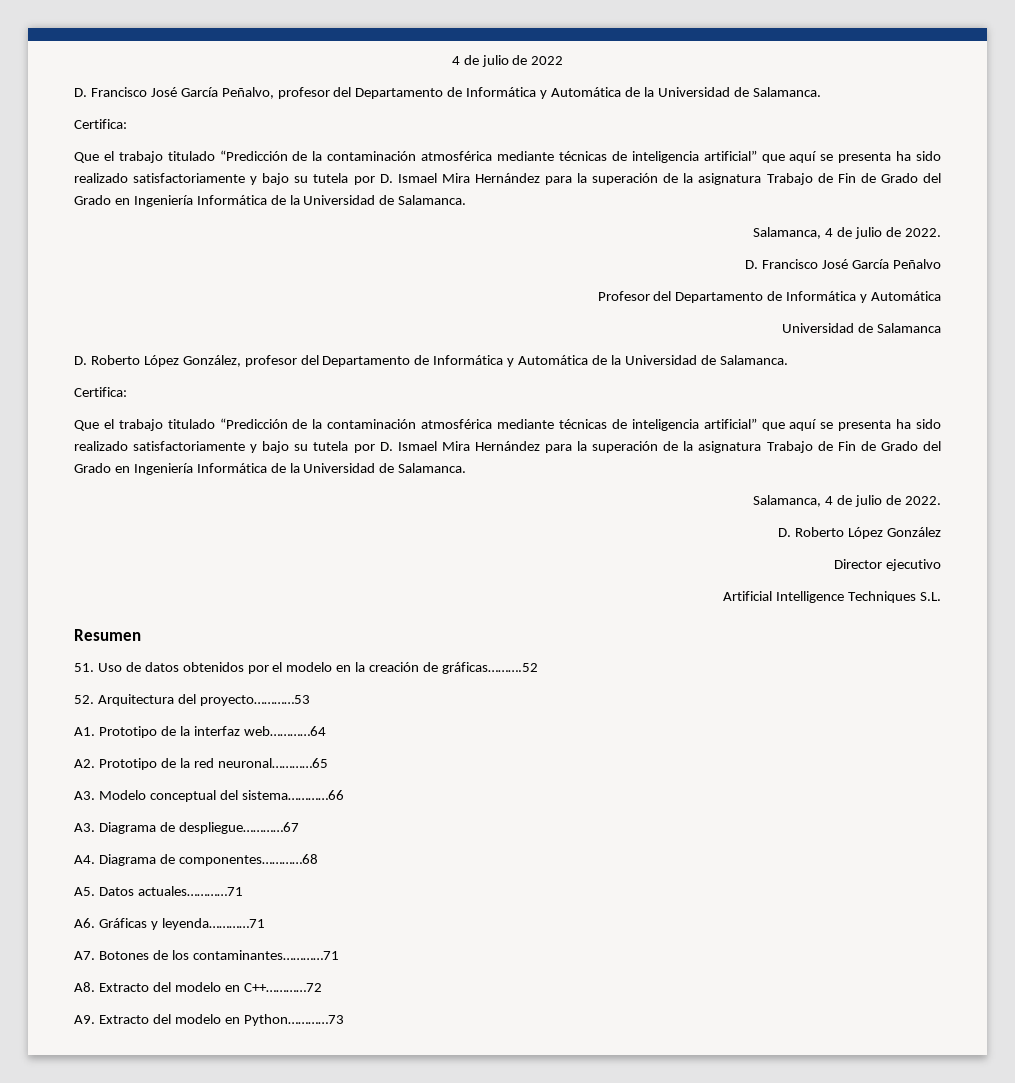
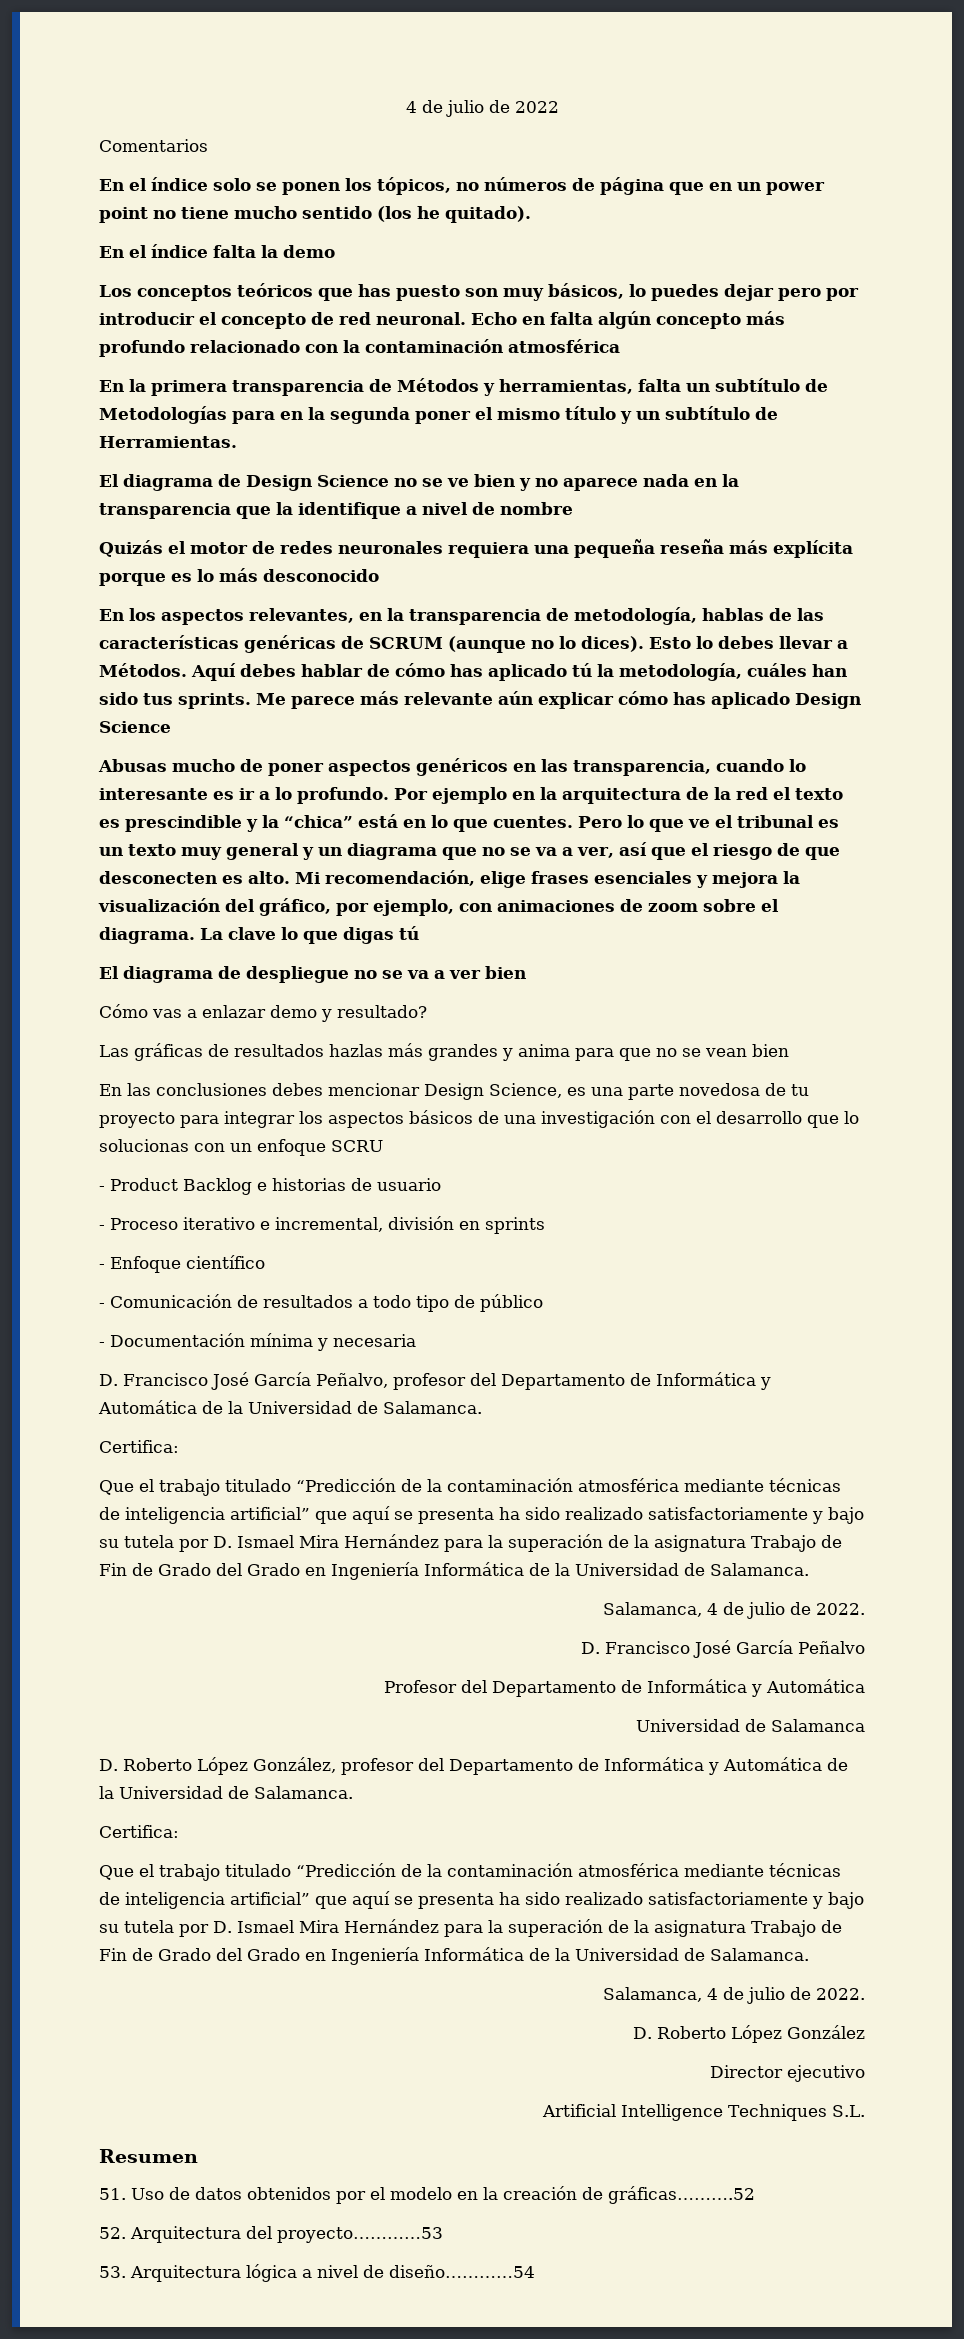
+ Comentarios
+ En el índice solo se ponen los tópicos, no números de página que en un power point no tiene mucho sentido (los he quitado).
+ En el índice falta la demo
+ Los conceptos teóricos que has puesto son muy básicos, lo puedes dejar pero por introducir el concepto de red neuronal. Echo en falta algún concepto más profundo relacionado con la contaminación atmosférica
+ En la primera transparencia de Métodos y herramientas, falta un subtítulo de Metodologías para en la segunda poner el mismo título y un subtítulo de Herramientas.
+ El diagrama de Design Science no se ve bien y no aparece nada en la transparencia que la identifique a nivel de nombre
+ Quizás el motor de redes neuronales requiera una pequeña reseña más explícita porque es lo más desconocido
+ En los aspectos relevantes, en la transparencia de metodología, hablas de las características genéricas de SCRUM (aunque no lo dices). Esto lo debes llevar a Métodos. Aquí debes hablar de cómo has aplicado tú la metodología, cuáles han sido tus sprints. Me parece más relevante aún explicar cómo has aplicado Design Science
+ Abusas mucho de poner aspectos genéricos en las transparencia, cuando lo interesante es ir a lo profundo. Por ejemplo en la arquitectura de la red el texto es prescindible y la “chica” está en lo que cuentes. Pero lo que ve el tribunal es un texto muy general y un diagrama que no se va a ver, así que el riesgo de que desconecten es alto. Mi recomendación, elige frases esenciales y mejora la visualización del gráfico, por ejemplo, con animaciones de zoom sobre el diagrama. La clave lo que digas tú
+ El diagrama de despliegue no se va a ver bien
+ Cómo vas a enlazar demo y resultado?
+ Las gráficas de resultados hazlas más grandes y anima para que no se vean bien
+ En las conclusiones debes mencionar Design Science, es una parte novedosa de tu proyecto para integrar los aspectos básicos de una investigación con el desarrollo que lo solucionas con un enfoque SCRU
+ - Product Backlog e historias de usuario
+ - Proceso iterativo e incremental, división en sprints
+ - Enfoque científico
+ - Comunicación de resultados a todo tipo de público
+ - Documentación mínima y necesaria
- A1. Prototipo de la interfaz web…………64
- A2. Prototipo de la red neuronal…………65
- A3. Modelo conceptual del sistema…………66
- A3. Diagrama de despliegue…………67
- A4. Diagrama de componentes…………68
- A5. Datos actuales…………71
- A6. Gráficas y leyenda…………71
- A7. Botones de los contaminantes…………71
- A8. Extracto del modelo en C++…………72
- A9. Extracto del modelo en Python…………73
+ 53. Arquitectura lógica a nivel de diseño…………54

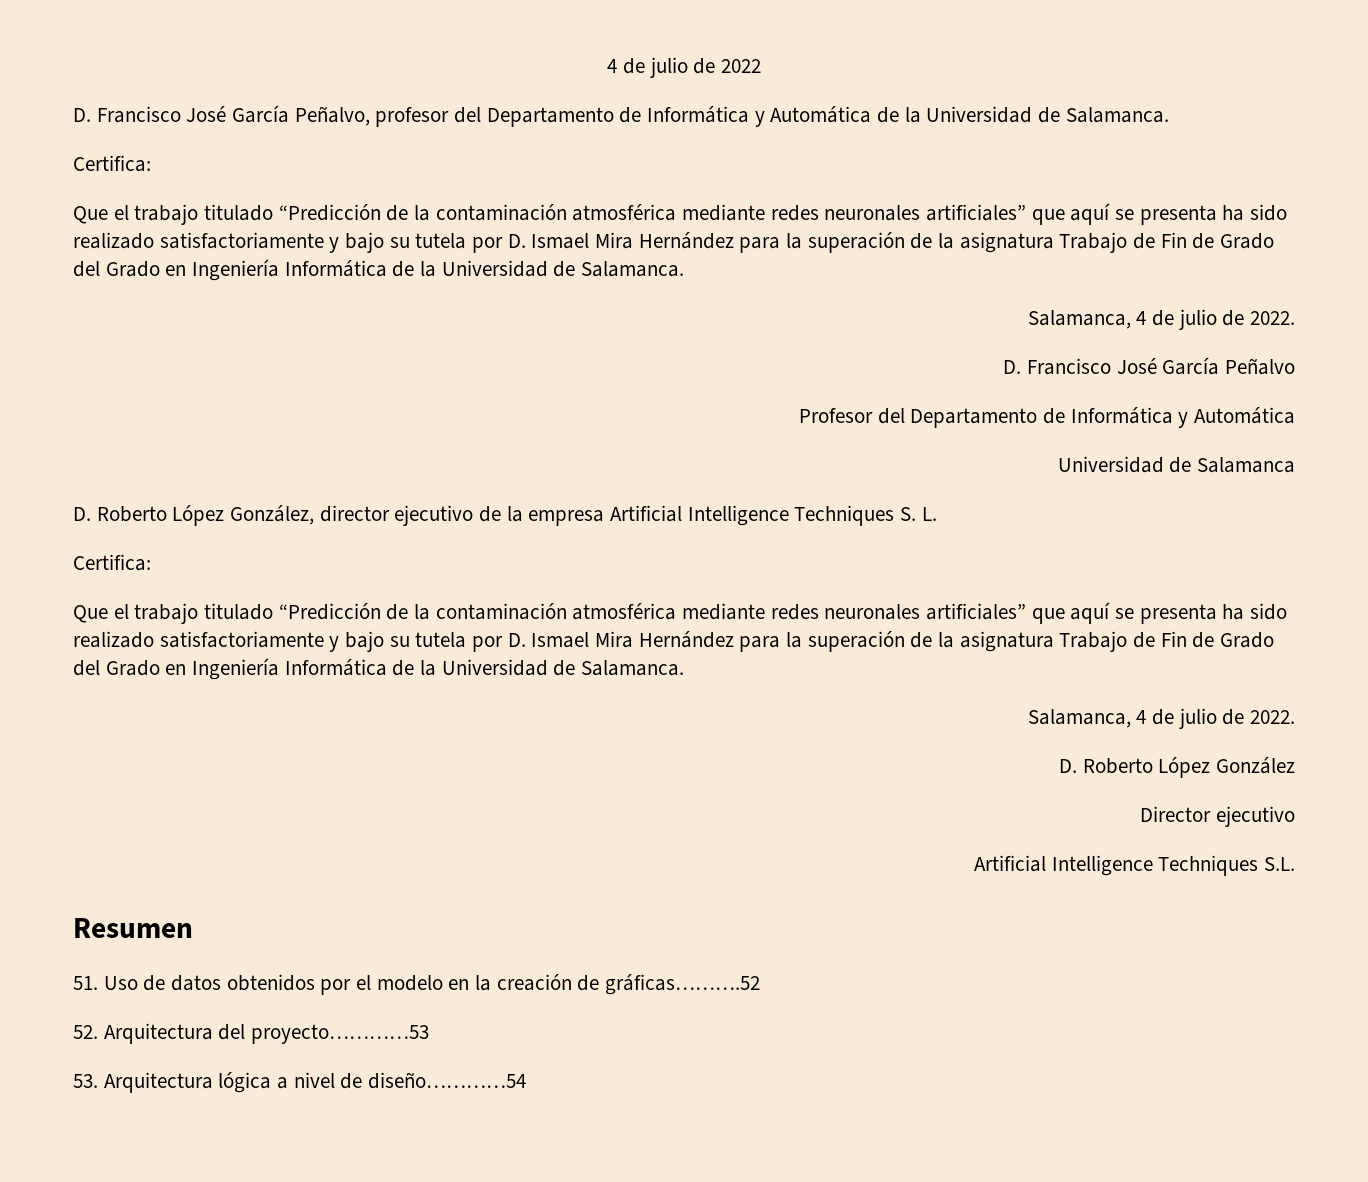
- Comentarios
- En el índice solo se ponen los tópicos, no números de página que en un power point no tiene mucho sentido (los he quitado).
- En el índice falta la demo
- Los conceptos teóricos que has puesto son muy básicos, lo puedes dejar pero por introducir el concepto de red neuronal. Echo en falta algún concepto más profundo relacionado con la contaminación atmosférica
- En la primera transparencia de Métodos y herramientas, falta un subtítulo de Metodologías para en la segunda poner el mismo título y un subtítulo de Herramientas.
- El diagrama de Design Science no se ve bien y no aparece nada en la transparencia que la identifique a nivel de nombre
- Quizás el motor de redes neuronales requiera una pequeña reseña más explícita porque es lo más desconocido
- En los aspectos relevantes, en la transparencia de metodología, hablas de las características genéricas de SCRUM (aunque no lo dices). Esto lo debes llevar a Métodos. Aquí debes hablar de cómo has aplicado tú la metodología, cuáles han sido tus sprints. Me parece más relevante aún explicar cómo has aplicado Design Science
- Abusas mucho de poner aspectos genéricos en las transparencia, cuando lo interesante es ir a lo profundo. Por ejemplo en la arquitectura de la red el texto es prescindible y la “chica” está en lo que cuentes. Pero lo que ve el tribunal es un texto muy general y un diagrama que no se va a ver, así que el riesgo de que desconecten es alto. Mi recomendación, elige frases esenciales y mejora la visualización del gráfico, por ejemplo, con animaciones de zoom sobre el diagrama. La clave lo que digas tú
- El diagrama de despliegue no se va a ver bien
- Cómo vas a enlazar demo y resultado?
- Las gráficas de resultados hazlas más grandes y anima para que no se vean bien
- En las conclusiones debes mencionar Design Science, es una parte novedosa de tu proyecto para integrar los aspectos básicos de una investigación con el desarrollo que lo solucionas con un enfoque SCRU
- - Product Backlog e historias de usuario
- - Proceso iterativo e incremental, división en sprints
- - Enfoque científico
- - Comunicación de resultados a todo tipo de público
- - Documentación mínima y necesaria
  D. Francisco José García Peñalvo, profesor del Departamento de Informática y Automática de la Universidad de Salamanca.
  Certifica:
- Que el trabajo titulado “Predicción de la contaminación atmosférica mediante técnicas de inteligencia artificial” que aquí se presenta ha sido realizado satisfactoriamente y bajo su tutela por D. Ismael Mira Hernández para la superación de la asignatura Trabajo de Fin de Grado del Grado en Ingeniería Informática de la Universidad de Salamanca.
+ Que el trabajo titulado “Predicción de la contaminación atmosférica mediante redes neuronales artificiales” que aquí se presenta ha sido realizado satisfactoriamente y bajo su tutela por D. Ismael Mira Hernández para la superación de la asignatura Trabajo de Fin de Grado del Grado en Ingeniería Informática de la Universidad de Salamanca.
- D. Roberto López González, profesor del Departamento de Informática y Automática de la Universidad de Salamanca.
+ D. Roberto López González, director ejecutivo de la empresa Artificial Intelligence Techniques S. L.
  Certifica:
- Que el trabajo titulado “Predicción de la contaminación atmosférica mediante técnicas de inteligencia artificial” que aquí se presenta ha sido realizado satisfactoriamente y bajo su tutela por D. Ismael Mira Hernández para la superación de la asignatura Trabajo de Fin de Grado del Grado en Ingeniería Informática de la Universidad de Salamanca.
+ Que el trabajo titulado “Predicción de la contaminación atmosférica mediante redes neuronales artificiales” que aquí se presenta ha sido realizado satisfactoriamente y bajo su tutela por D. Ismael Mira Hernández para la superación de la asignatura Trabajo de Fin de Grado del Grado en Ingeniería Informática de la Universidad de Salamanca.

